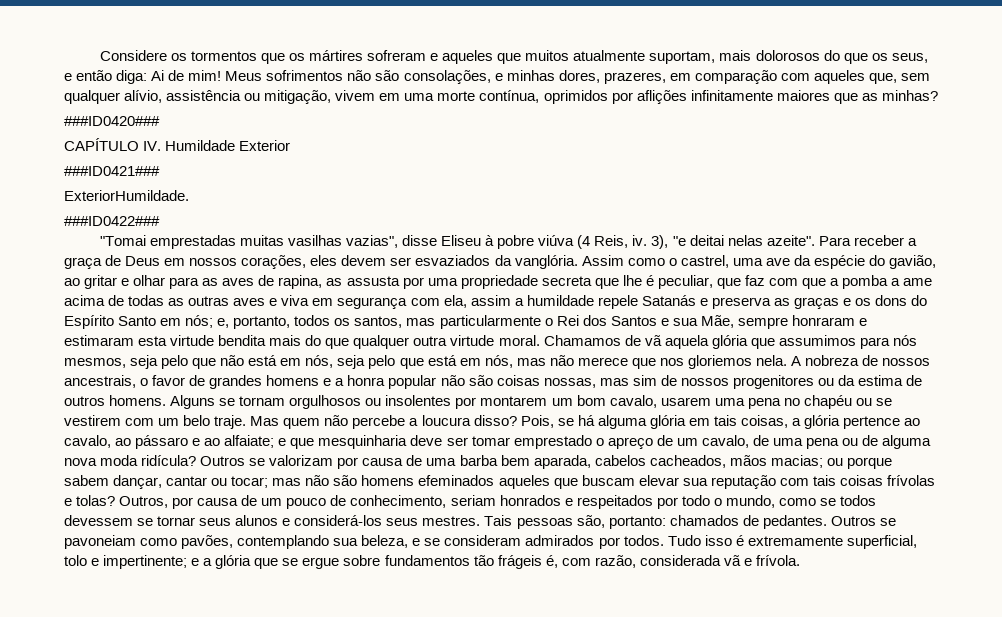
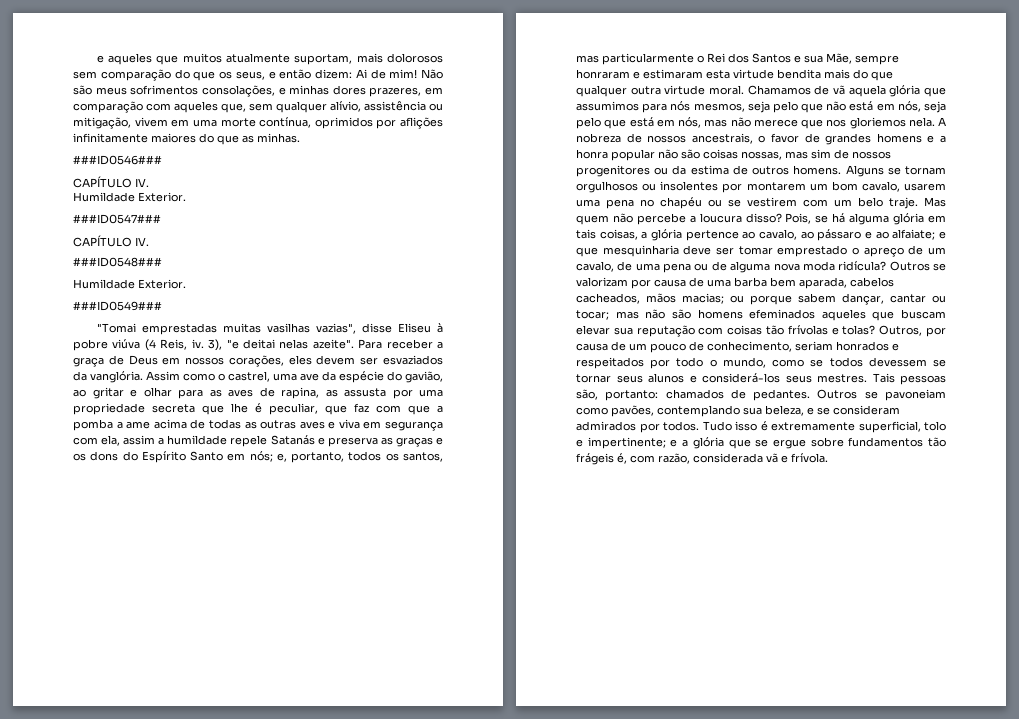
- Considere os tormentos que os mártires sofreram e aqueles que muitos atualmente suportam, mais dolorosos do que os seus, e então diga: Ai de mim!
+ e aqueles que muitos atualmente suportam, mais dolorosos sem comparação do que os seus, e então dizem: Ai de mim!
- Meus sofrimentos não são consolações, e minhas dores, prazeres, em comparação com aqueles que, sem qualquer alívio, assistência ou mitigação, vivem em uma morte contínua, oprimidos por aflições infinitamente maiores que as minhas?
- ###ID0420###
- CAPÍTULO IV. Humildade Exterior
- ###ID0421###
- ExteriorHumildade.
- ###ID0422###
+ Não são meus sofrimentos consolações, e minhas dores prazeres, em comparação com aqueles que, sem qualquer alívio, assistência ou mitigação, vivem em uma morte contínua, oprimidos por aflições infinitamente maiores do que as minhas.
+ ###ID0546###
+ CAPÍTULO IV.
+ Humildade Exterior.
+ ###ID0547###
+ CAPÍTULO IV.
+ ###ID0548###
+ Humildade Exterior.
+ ###ID0549###
- Outros se valorizam por causa de uma barba bem aparada, cabelos cacheados, mãos macias; ou porque sabem dançar, cantar ou tocar; mas não são homens efeminados aqueles que buscam elevar sua reputação com tais coisas frívolas e tolas?
+ Outros se valorizam por causa de uma barba bem aparada, cabelos cacheados, mãos macias; ou porque sabem dançar, cantar ou tocar; mas não são homens efeminados aqueles que buscam elevar sua reputação com coisas tão frívolas e tolas?

